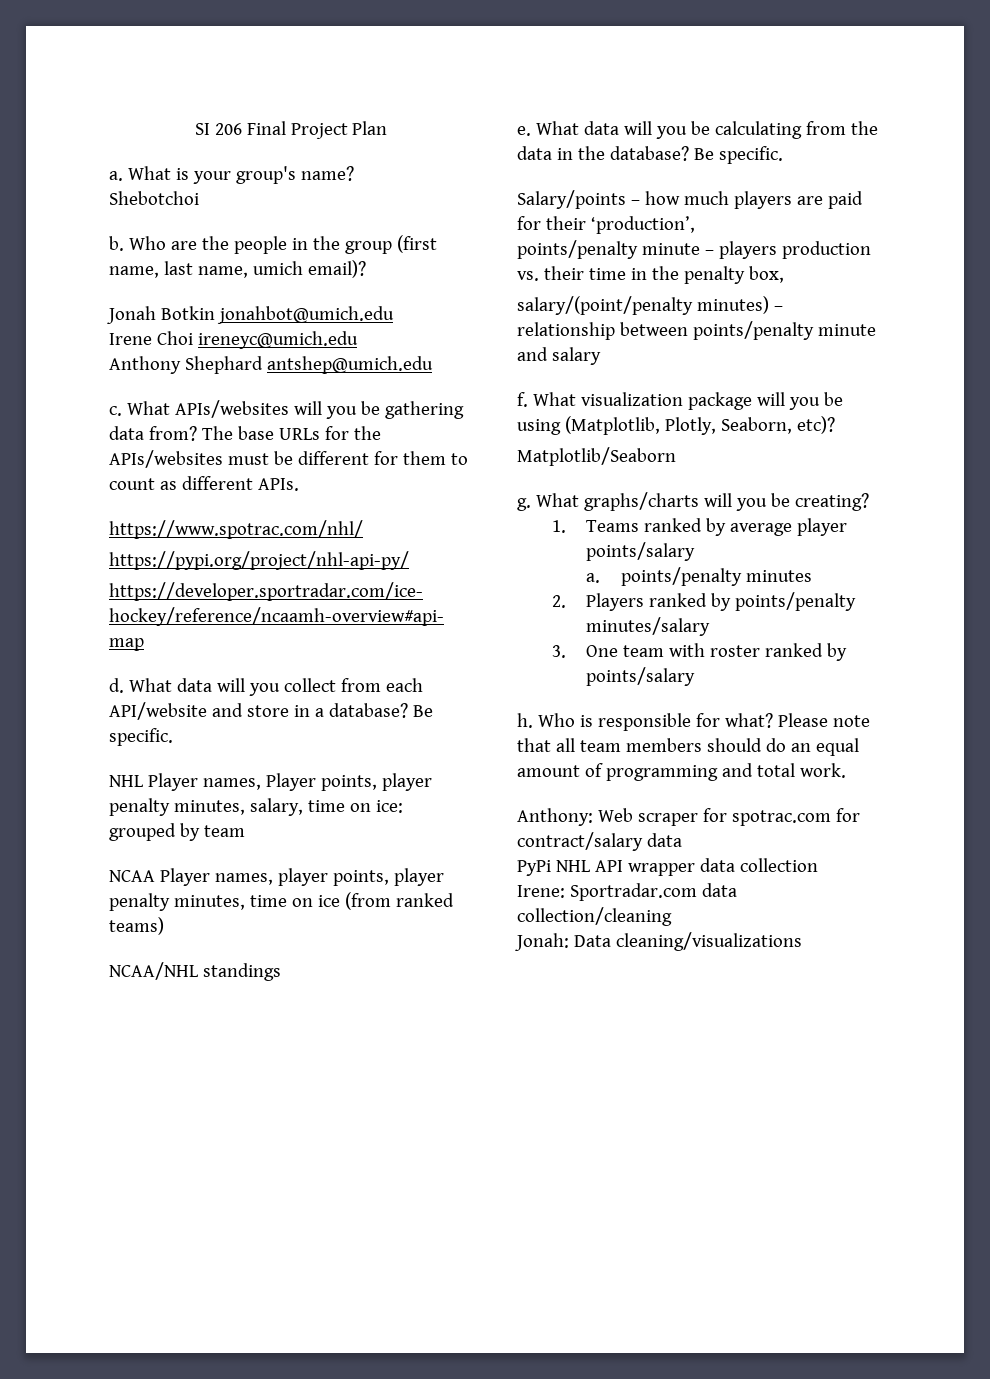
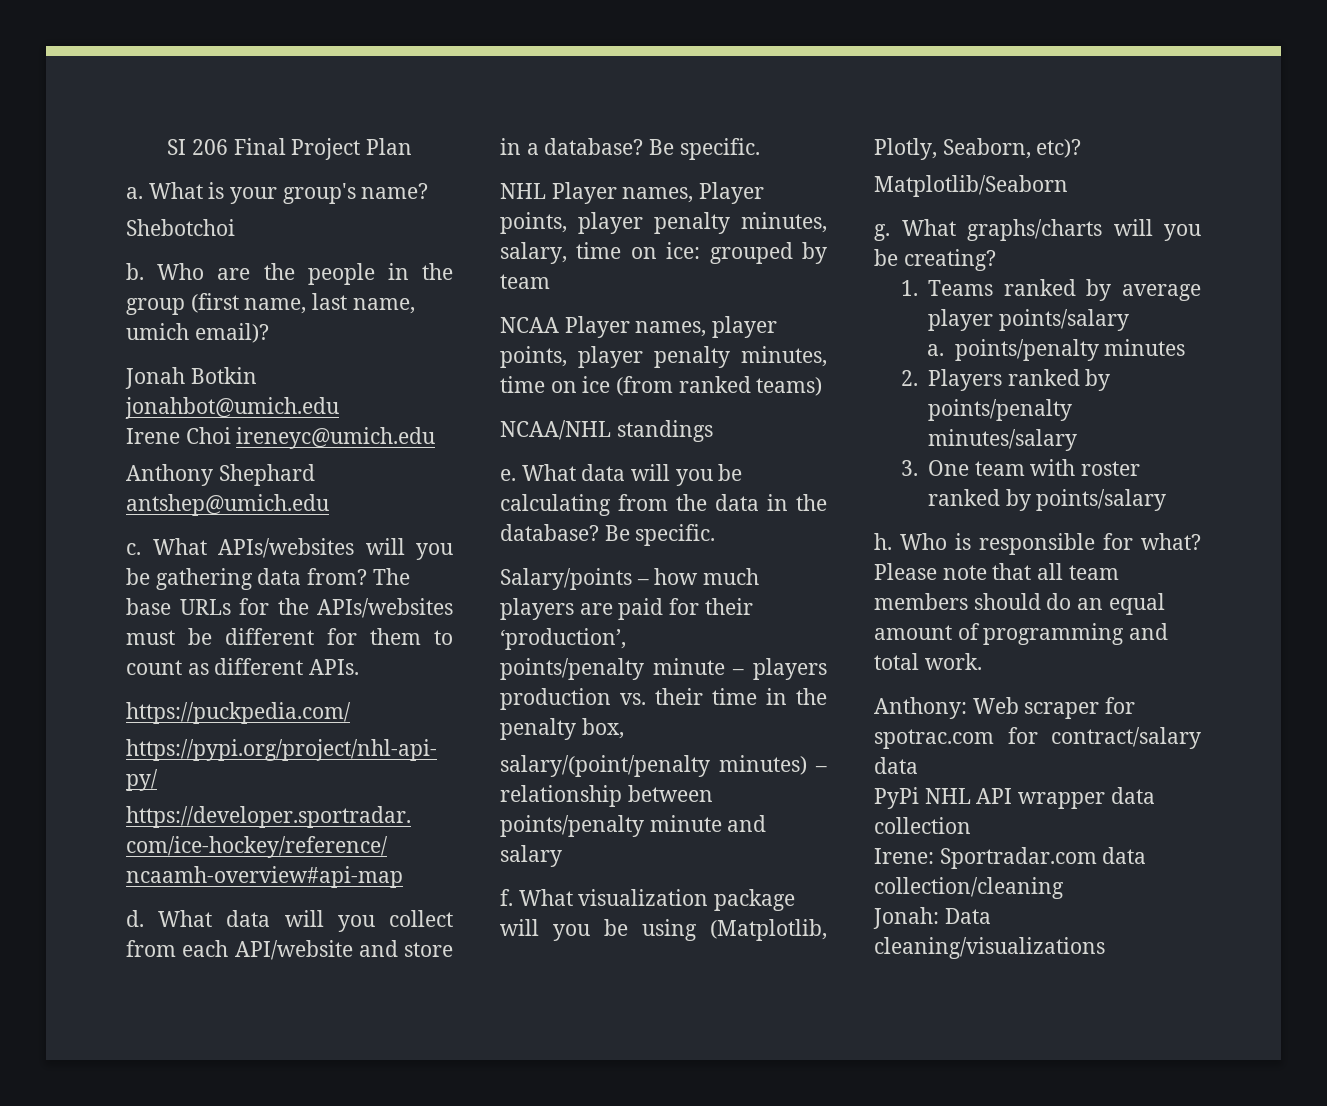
- https://www.spotrac.com/nhl/
+ https://puckpedia.com/

